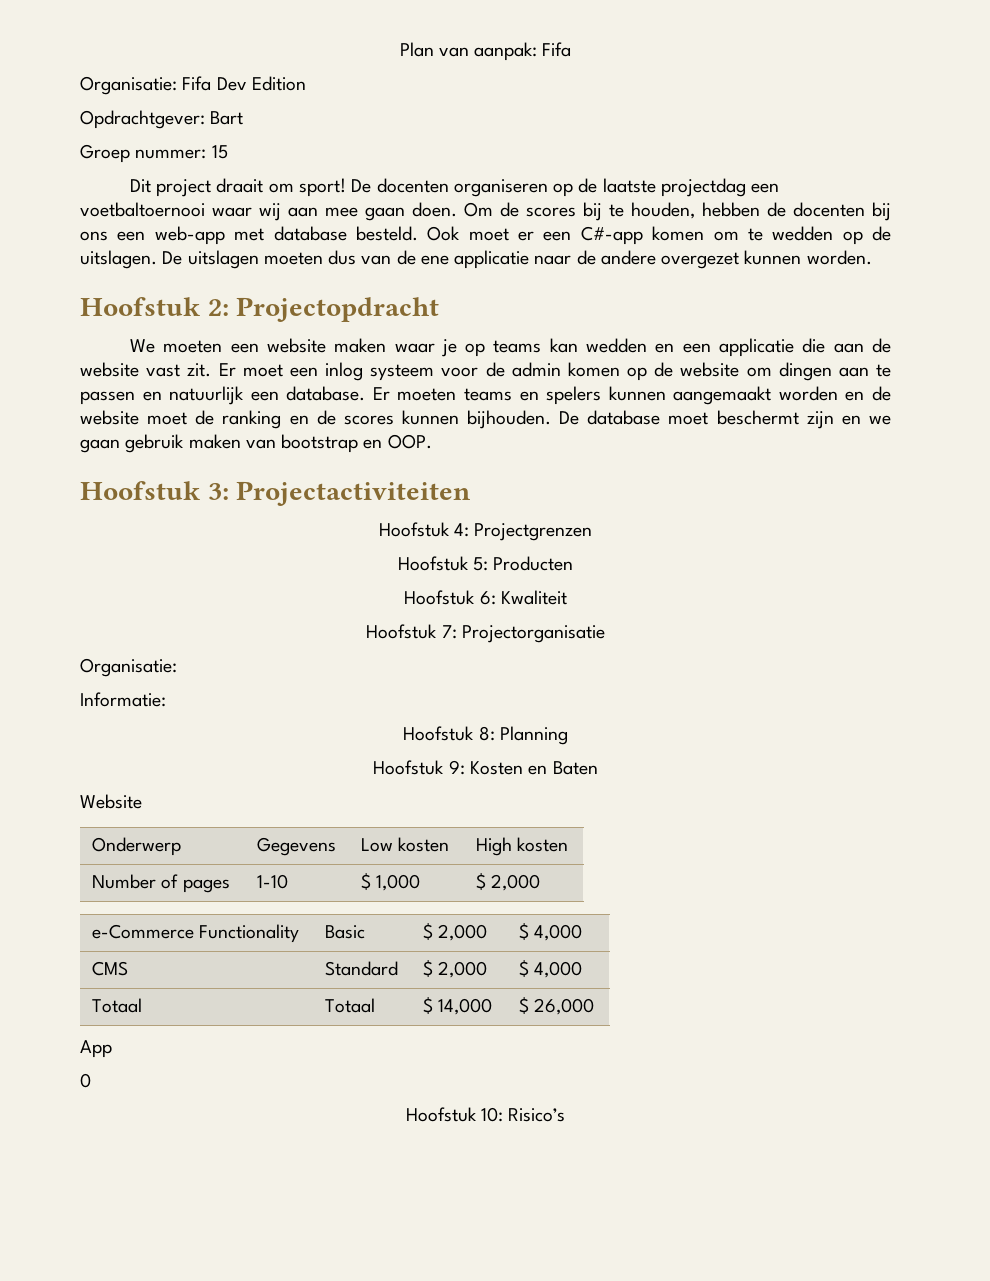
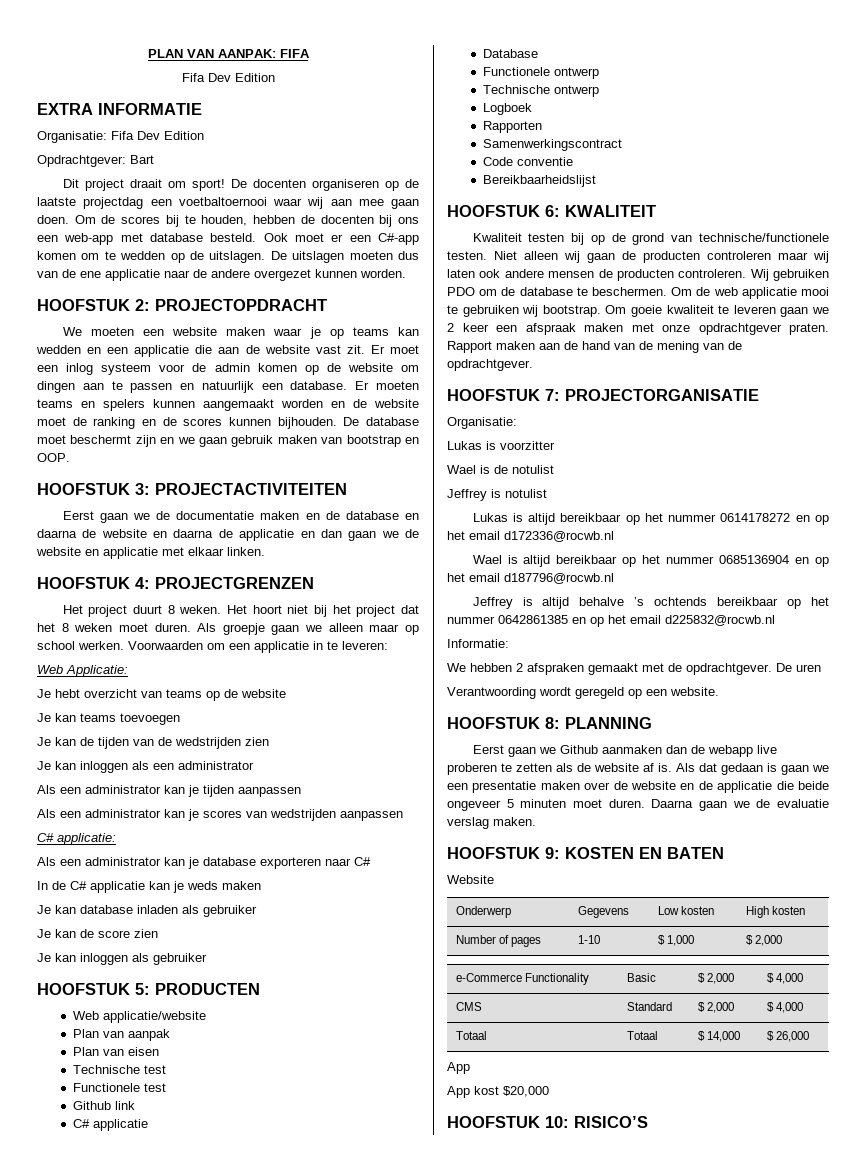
- Plan van aanpak: Fifa
+ PLAN VAN AANPAK: FIFA
+ Fifa Dev Edition
+ EXTRA INFORMATIE
- Groep nummer: 15
- Hoofstuk 2: Projectopdracht
+ HOOFSTUK 2: PROJECTOPDRACHT
- Hoofstuk 3: Projectactiviteiten
- Hoofstuk 4: Projectgrenzen
- Hoofstuk 5: Producten
- Hoofstuk 6: Kwaliteit
- Hoofstuk 7: Projectorganisatie
+ HOOFSTUK 3: PROJECTACTIVITEITEN
+ Eerst gaan we de documentatie maken en de database en daarna de website en daarna de applicatie en dan gaan we de website en applicatie met elkaar linken.
+ HOOFSTUK 4: PROJECTGRENZEN
+ Het project duurt 8 weken. Het hoort niet bij het project dat het 8 weken moet duren. Als groepje gaan we alleen maar op school werken. Voorwaarden om een applicatie in te leveren:
+ Web Applicatie:
+ Je hebt overzicht van teams op de website
+ Je kan teams toevoegen
+ Je kan de tijden van de wedstrijden zien
+ Je kan inloggen als een administrator
+ Als een administrator kan je tijden aanpassen
+ Als een administrator kan je scores van wedstrijden aanpassen
+ C# applicatie:
+ Als een administrator kan je database exporteren naar C#
+ In de C# applicatie kan je weds maken
+ Je kan database inladen als gebruiker
+ Je kan de score zien
+ Je kan inloggen als gebruiker
+ HOOFSTUK 5: PRODUCTEN
+ Web applicatie/website
+ Plan van aanpak
+ Plan van eisen
+ Technische test
+ Functionele test
+ Github link
+ C# applicatie
+ Database
+ Functionele ontwerp
+ Technische ontwerp
+ Logboek
+ Rapporten
+ Samenwerkingscontract
+ Code conventie
+ Bereikbaarheidslijst
+ HOOFSTUK 6: KWALITEIT
+ Kwaliteit testen bij op de grond van technische/functionele testen. Niet alleen wij gaan de producten controleren maar wij laten ook andere mensen de producten controleren. Wij gebruiken PDO om de database te beschermen. Om de web applicatie mooi te gebruiken wij bootstrap. Om goeie kwaliteit te leveren gaan we 2 keer een afspraak maken met onze opdrachtgever praten. Rapport maken aan de hand van de mening van de opdrachtgever.
+ HOOFSTUK 7: PROJECTORGANISATIE
  Organisatie:
+ Lukas is voorzitter
+ Wael is de notulist
+ Jeffrey is notulist
+ Lukas is altijd bereikbaar op het nummer 0614178272 en op het email d172336@rocwb.nl
+ Wael is altijd bereikbaar op het nummer 0685136904 en op het email d187796@rocwb.nl
+ Jeffrey is altijd behalve ’s ochtends bereikbaar op het nummer 0642861385 en op het email d225832@rocwb.nl
  Informatie:
- Hoofstuk 8: Planning
- Hoofstuk 9: Kosten en Baten
+ We hebben 2 afspraken gemaakt met de opdrachtgever. De uren
+ Verantwoording wordt geregeld op een website.
+ HOOFSTUK 8: PLANNING
+ Eerst gaan we Github aanmaken dan de webapp live proberen te zetten als de website af is. Als dat gedaan is gaan we een presentatie maken over de website en de applicatie die beide ongeveer 5 minuten moet duren. Daarna gaan we de evaluatie verslag maken.
+ HOOFSTUK 9: KOSTEN EN BATEN
- 0
- Hoofstuk 10: Risico’s
+ App kost $20,000
+ HOOFSTUK 10: RISICO’S

